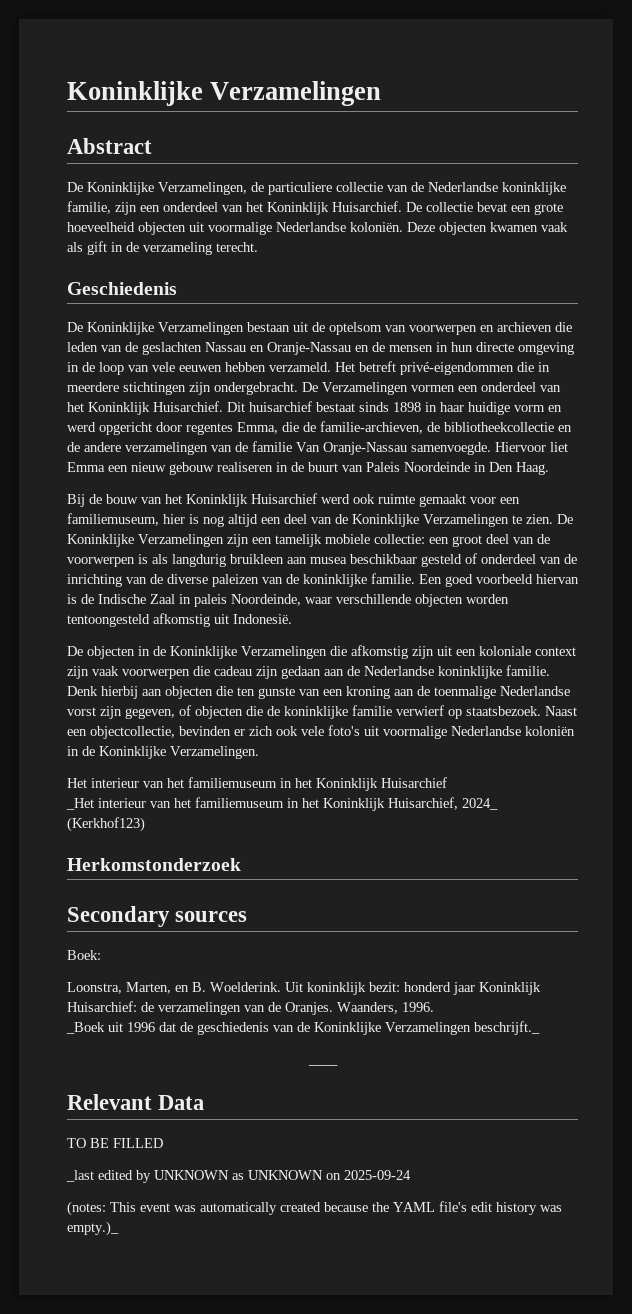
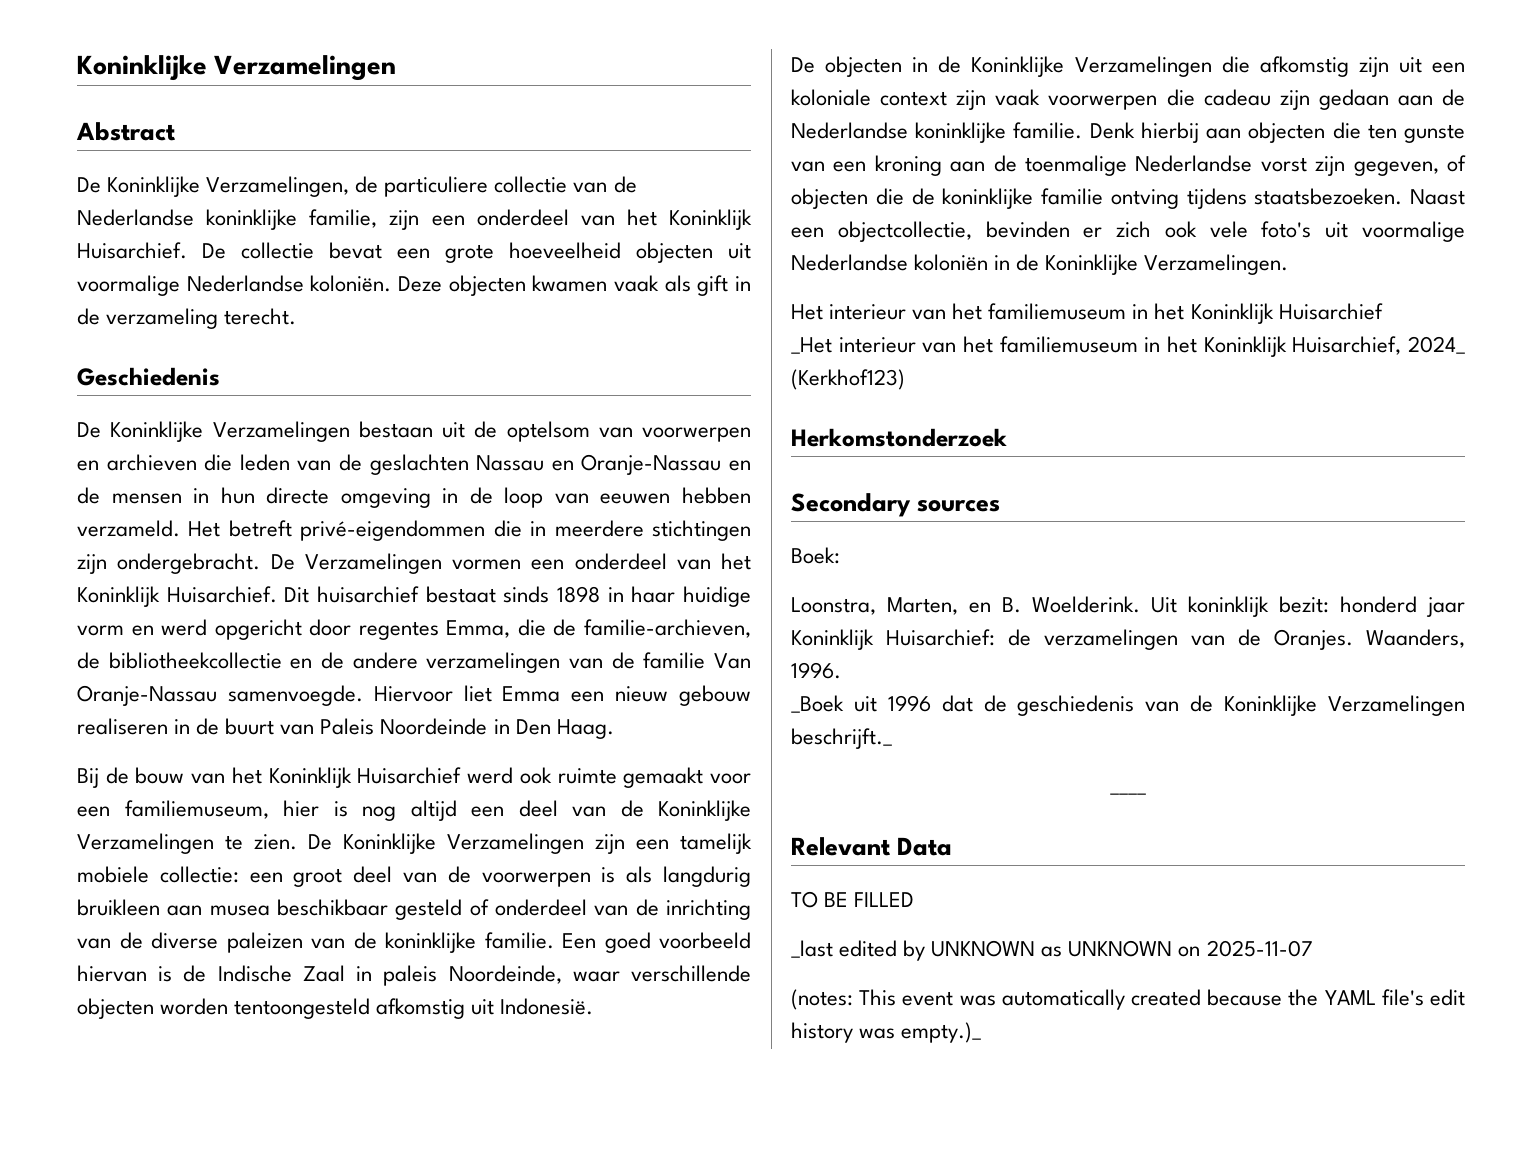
- De Koninklijke Verzamelingen bestaan uit de optelsom van voorwerpen en archieven die leden van de geslachten Nassau en Oranje-Nassau en de mensen in hun directe omgeving in de loop van vele eeuwen hebben verzameld.
+ De Koninklijke Verzamelingen bestaan uit de optelsom van voorwerpen en archieven die leden van de geslachten Nassau en Oranje-Nassau en de mensen in hun directe omgeving in de loop van eeuwen hebben verzameld.
- Denk hierbij aan objecten die ten gunste van een kroning aan de toenmalige Nederlandse vorst zijn gegeven, of objecten die de koninklijke familie verwierf op staatsbezoek.
+ Denk hierbij aan objecten die ten gunste van een kroning aan de toenmalige Nederlandse vorst zijn gegeven, of objecten die de koninklijke familie ontving tijdens staatsbezoeken.
- _last edited by UNKNOWN as UNKNOWN on 2025-09-24
+ _last edited by UNKNOWN as UNKNOWN on 2025-11-07

